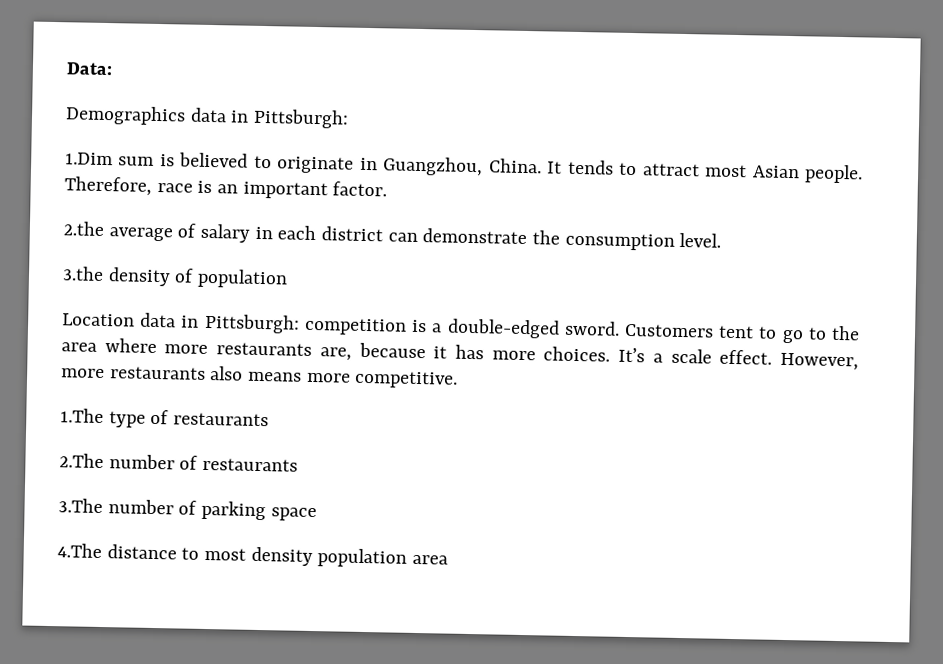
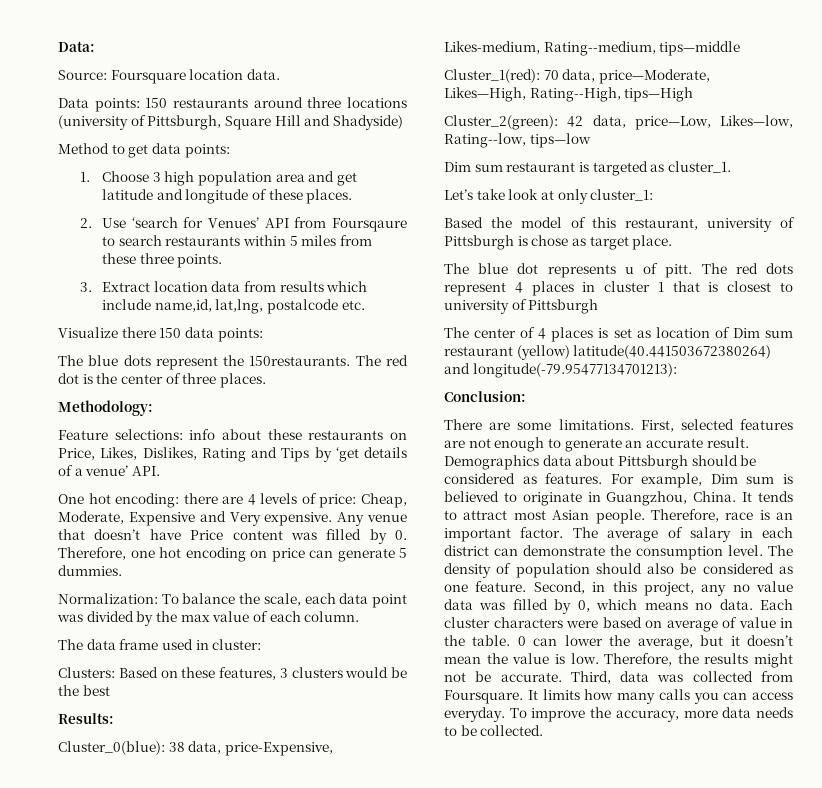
- Demographics data in Pittsburgh:
- 1.Dim sum is believed to originate in Guangzhou, China.
+ Source: Foursquare location data.
+ Data points: 150 restaurants around three locations (university of Pittsburgh, Square Hill and Shadyside)
+ Method to get data points:
+ 1. Choose 3 high population area and get latitude and longitude of these places.
+ 2. Use ‘search for Venues’ API from Foursqaure to search restaurants within 5 miles from these three points.
+ 3. Extract location data from results which include name,id, lat,lng, postalcode etc.
+ Visualize there 150 data points:
+ The blue dots represent the 150restaurants. The red dot is the center of three places.
+ Methodology:
+ Feature selections: info about these restaurants on Price, Likes, Dislikes, Rating and Tips by ‘get details of a venue’ API.
+ One hot encoding: there are 4 levels of price: Cheap, Moderate, Expensive and Very expensive. Any venue that doesn’t have Price content was filled by 0. Therefore, one hot encoding on price can generate 5 dummies.
+ Normalization: To balance the scale, each data point was divided by the max value of each column.
+ The data frame used in cluster:
+ Clusters: Based on these features, 3 clusters would be the best
+ Results:
+ Cluster_0(blue): 38 data, price-Expensive, Likes-medium, Rating--medium, tips—middle
+ Cluster_1(red): 70 data, price—Moderate, Likes—High, Rating--High, tips—High
+ Cluster_2(green): 42 data, price—Low, Likes—low, Rating--low, tips—low
+ Dim sum restaurant is targeted as cluster_1.
+ Let’s take look at only cluster_1:
+ Based the model of this restaurant, university of Pittsburgh is chose as target place.
+ The blue dot represents u of pitt. The red dots represent 4 places in cluster 1 that is closest to university of Pittsburgh
+ The center of 4 places is set as location of Dim sum restaurant (yellow) latitude(40.441503672380264) and longitude(-79.95477134701213):
+ Conclusion:
+ There are some limitations. First, selected features are not enough to generate an accurate result. Demographics data about Pittsburgh should be considered as features. For example, Dim sum is believed to originate in Guangzhou, China.
- Therefore, race is an important factor.
- 2.the average of salary in each district can demonstrate the consumption level.
- 3.the density of population
- Location data in Pittsburgh: competition is a double-edged sword. Customers tent to go to the area where more restaurants are, because it has more choices. It’s a scale effect. However, more restaurants also means more competitive.
- 1.The type of restaurants
- 2.The number of restaurants
- 3.The number of parking space
- 4.The distance to most density population area
+ Therefore, race is an important factor. The average of salary in each district can demonstrate the consumption level. The density of population should also be considered as one feature. Second, in this project, any no value data was filled by 0, which means no data. Each cluster characters were based on average of value in the table. 0 can lower the average, but it doesn’t mean the value is low. Therefore, the results might not be accurate. Third, data was collected from Foursquare. It limits how many calls you can access everyday. To improve the accuracy, more data needs to be collected.

